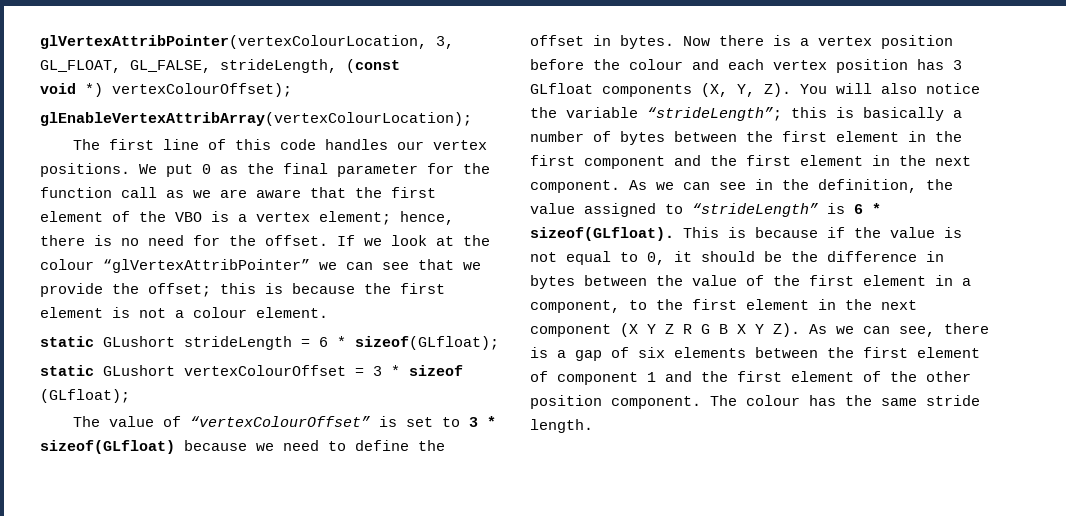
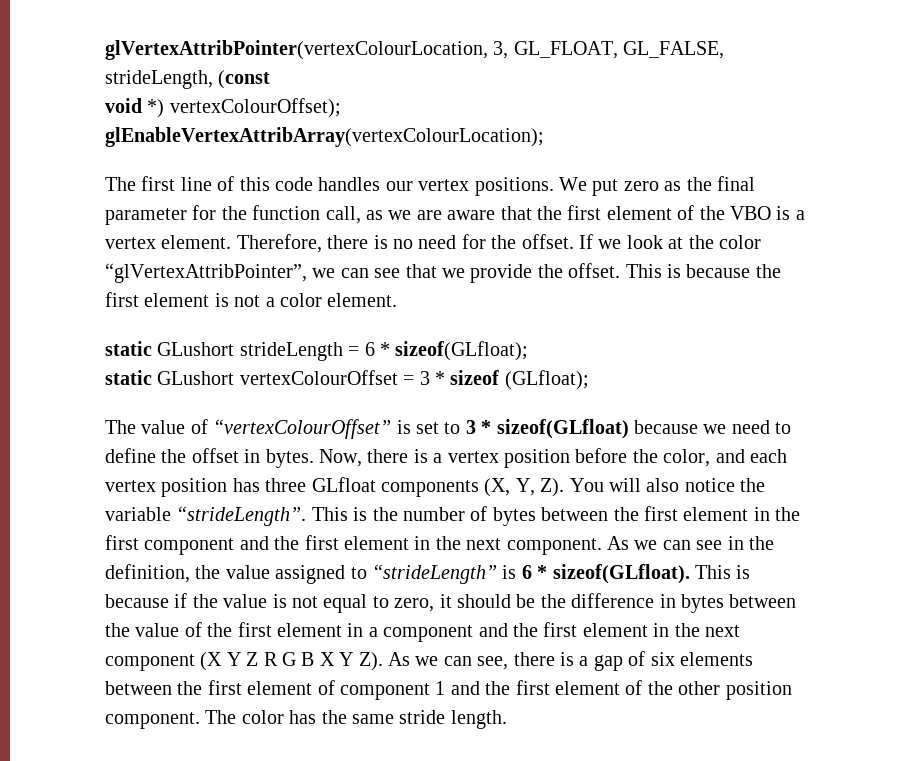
- We put 0 as the final parameter for the function call as we are aware that the first element of the VBO is a vertex element; hence, there is no need for the offset.
+ We put zero as the final parameter for the function call, as we are aware that the first element of the VBO is a vertex element. Therefore, there is no need for the offset.
- If we look at the colour “glVertexAttribPointer” we can see that we provide the offset; this is because the first element is not a colour element.
+ If we look at the color “glVertexAttribPointer”, we can see that we provide the offset. This is because the first element is not a color element.
- Now there is a vertex position before the colour and each vertex position has 3 GLfloat components (X, Y, Z). You will also notice the variable “strideLength”; this is basically a number of bytes between the first element in the first component and the first element in the next component.
+ Now, there is a vertex position before the color, and each vertex position has three GLfloat components (X, Y, Z). You will also notice the variable “strideLength”. This is the number of bytes between the first element in the first component and the first element in the next component.
- This is because if the value is not equal to 0, it should be the difference in bytes between the value of the first element in a component, to the first element in the next component (X Y Z R G B X Y Z). As we can see, there is a gap of six elements between the first element of component 1 and the first element of the other position component.
+ This is because if the value is not equal to zero, it should be the difference in bytes between the value of the first element in a component and the first element in the next component (X Y Z R G B X Y Z). As we can see, there is a gap of six elements between the first element of component 1 and the first element of the other position component.
- The colour has the same stride length.
+ The color has the same stride length.

